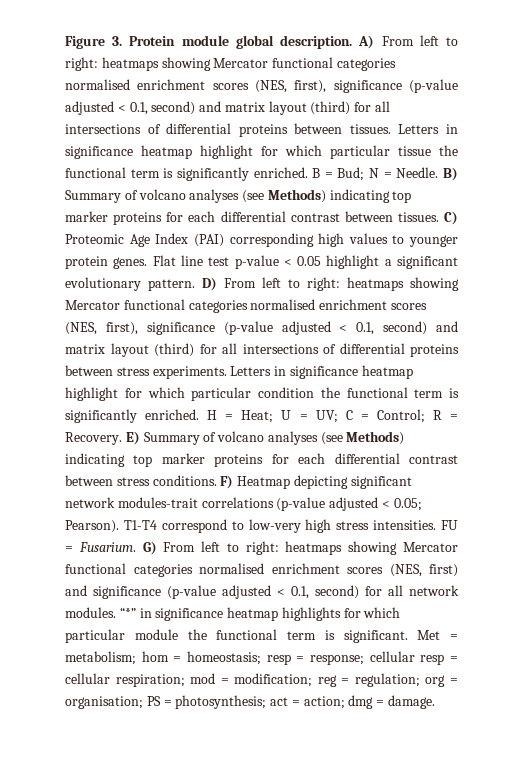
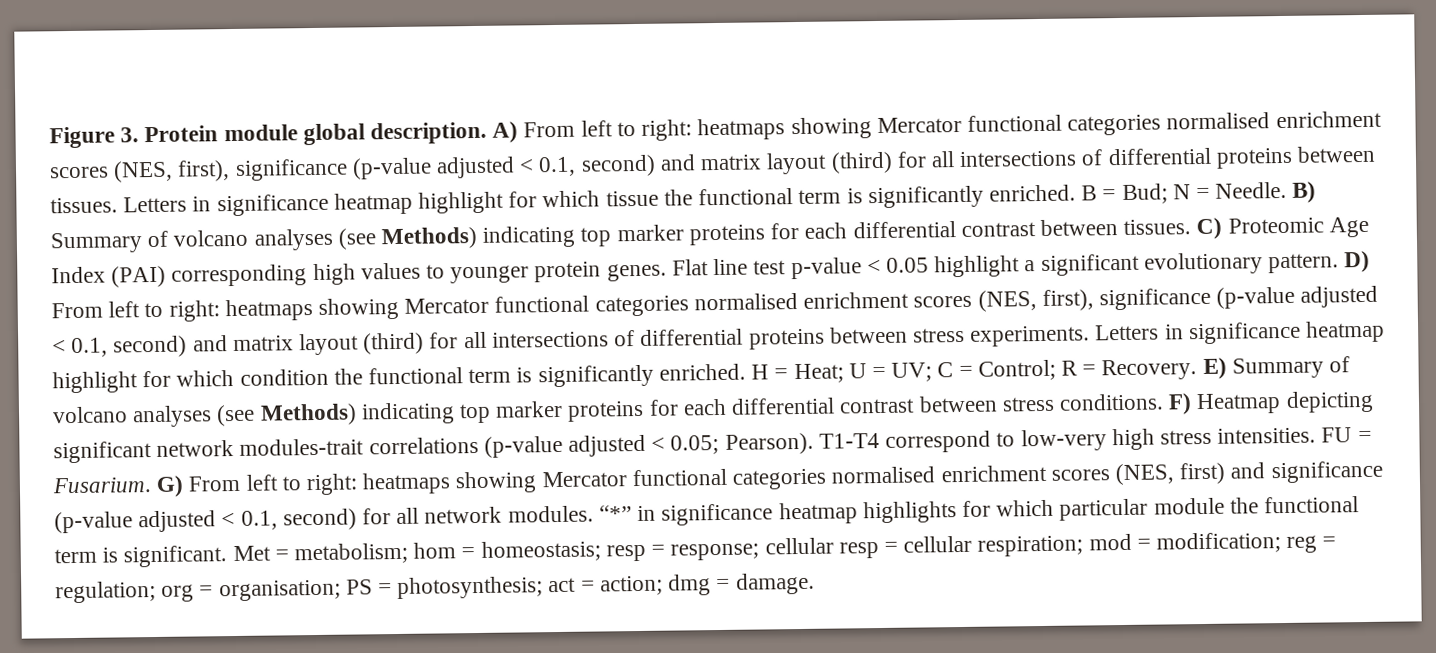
- Letters in significance heatmap highlight for which particular tissue the functional term is significantly enriched.
+ Letters in significance heatmap highlight for which tissue the functional term is significantly enriched.
- Letters in significance heatmap highlight for which particular condition the functional term is significantly enriched.
+ Letters in significance heatmap highlight for which condition the functional term is significantly enriched.

